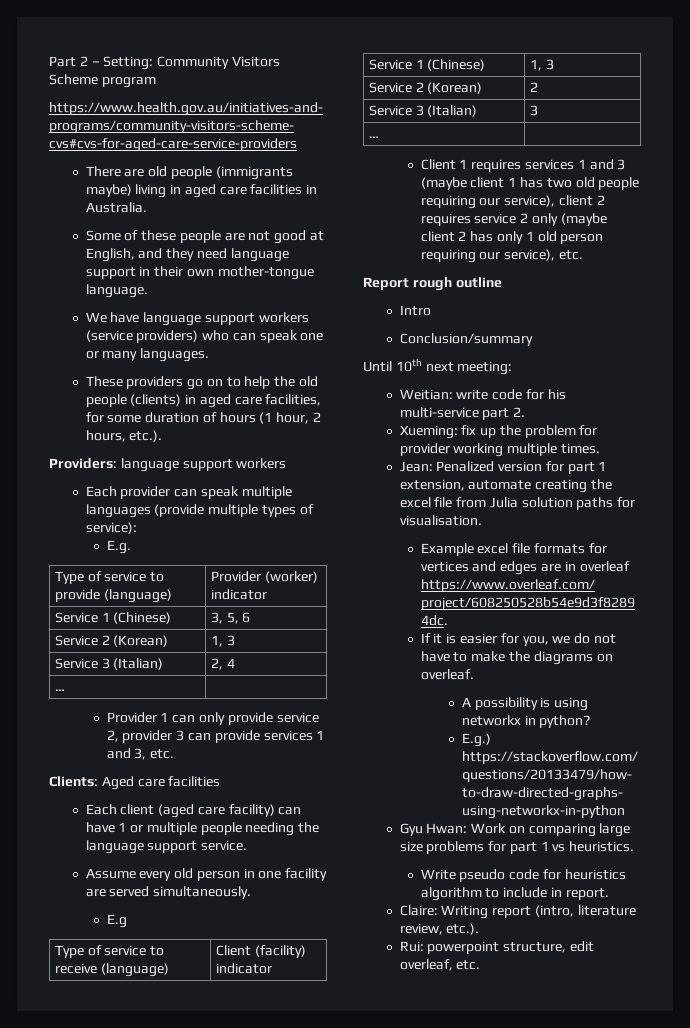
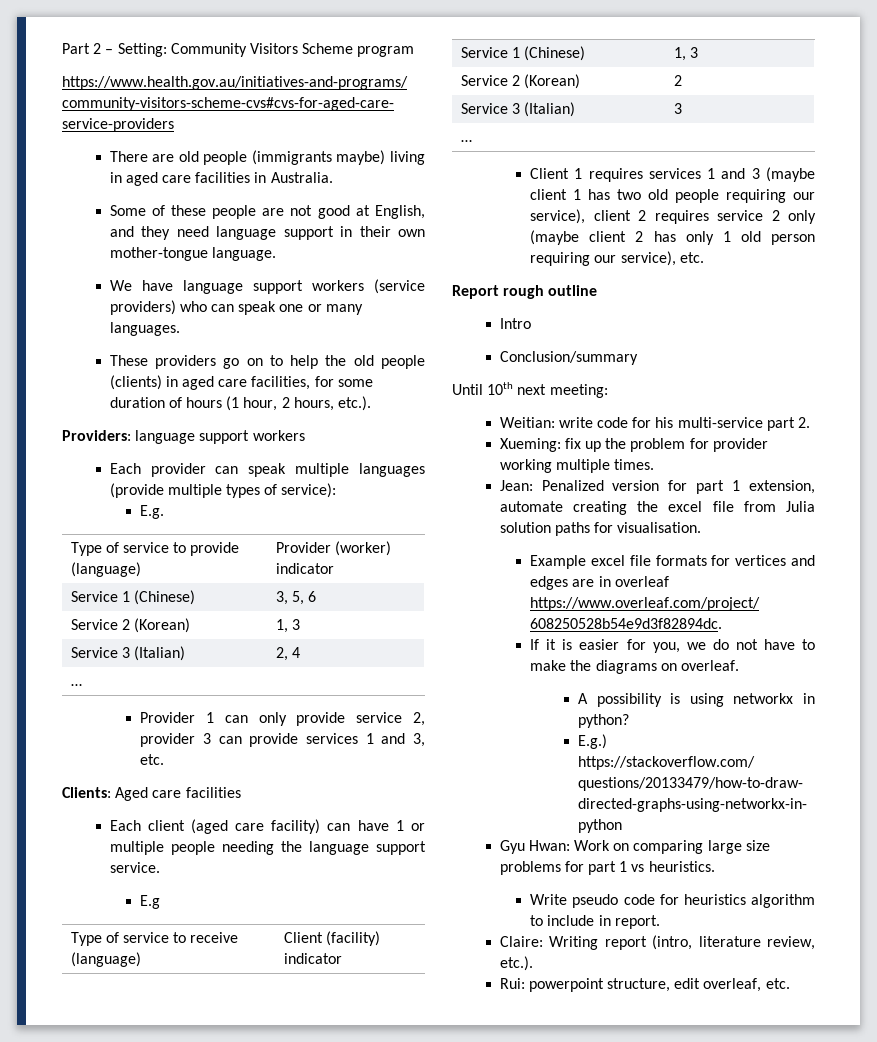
- Assume every old person in one facility are served simultaneously.

